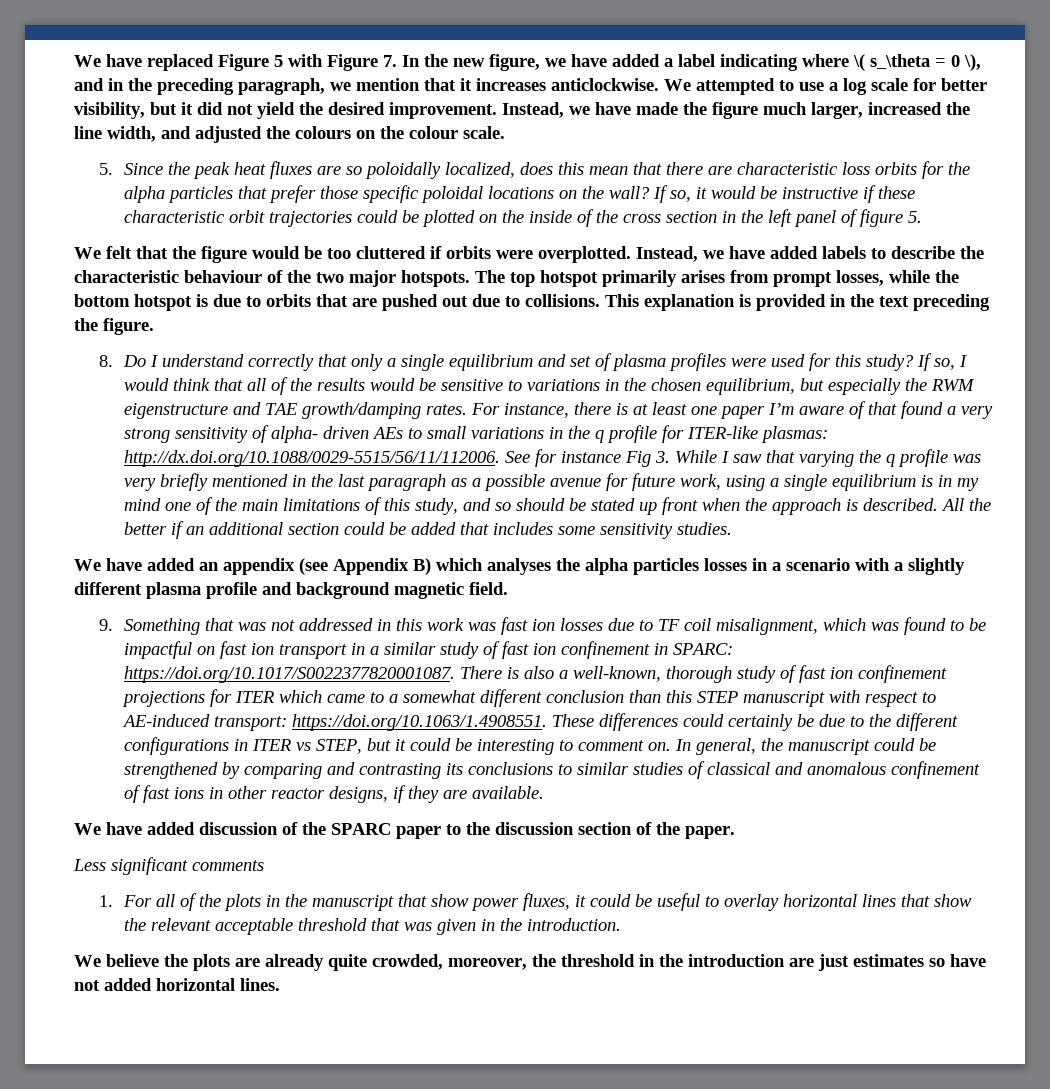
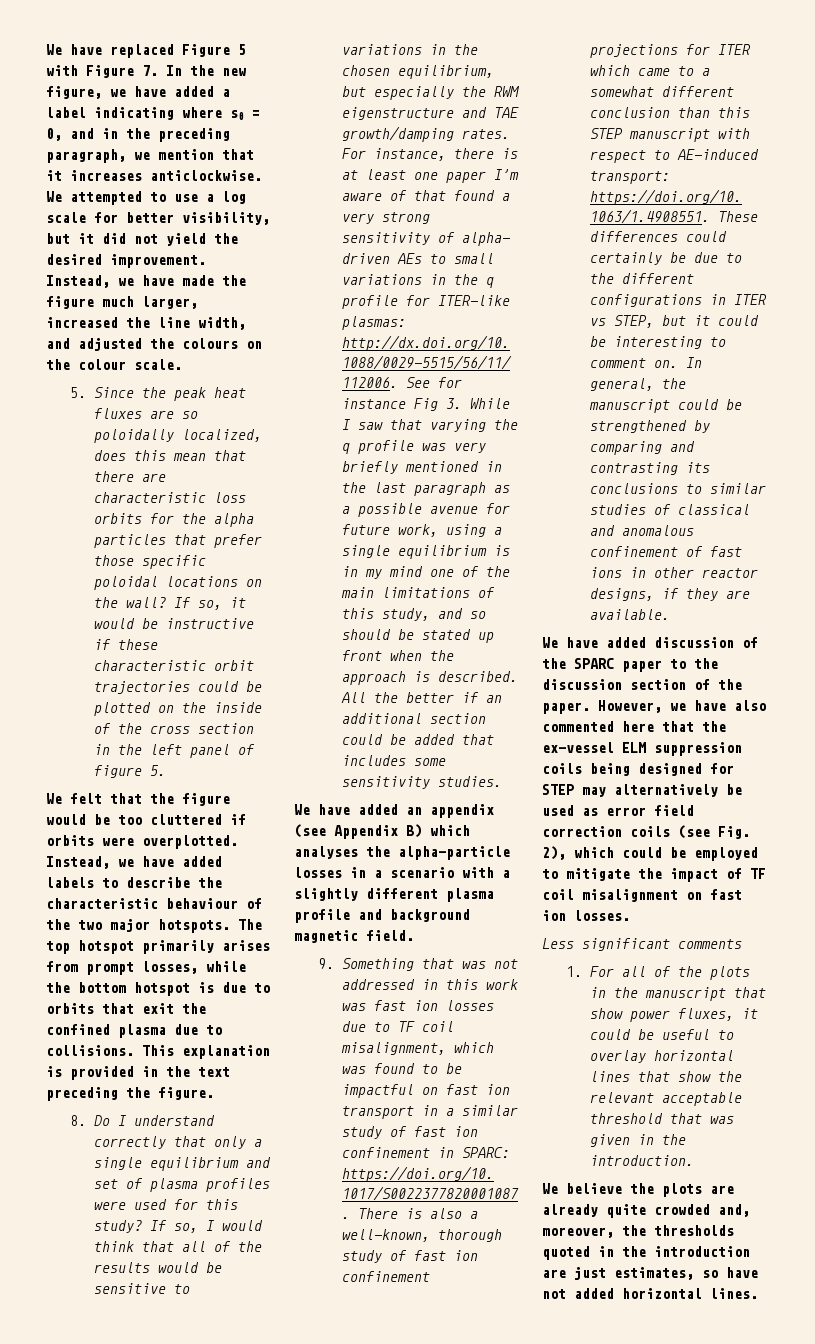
- We have replaced Figure 5 with Figure 7. In the new figure, we have added a label indicating where \( s_\theta = 0 \), and in the preceding paragraph, we mention that it increases anticlockwise.
+ We have replaced Figure 5 with Figure 7. In the new figure, we have added a label indicating where sθ = 0, and in the preceding paragraph, we mention that it increases anticlockwise.
- The top hotspot primarily arises from prompt losses, while the bottom hotspot is due to orbits that are pushed out due to collisions.
+ The top hotspot primarily arises from prompt losses, while the bottom hotspot is due to orbits that exit the confined plasma due to collisions.
- We have added an appendix (see Appendix B) which analyses the alpha particles losses in a scenario with a slightly different plasma profile and background magnetic field.
+ We have added an appendix (see Appendix B) which analyses the alpha-particle losses in a scenario with a slightly different plasma profile and background magnetic field.
+ However, we have also commented here that the ex-vessel ELM suppression coils being designed for STEP may alternatively be used as error field correction coils (see Fig. 2), which could be employed to mitigate the impact of TF coil misalignment on fast ion losses.
- We believe the plots are already quite crowded, moreover, the threshold in the introduction are just estimates so have not added horizontal lines.
+ We believe the plots are already quite crowded and, moreover, the thresholds quoted in the introduction are just estimates, so have not added horizontal lines.

